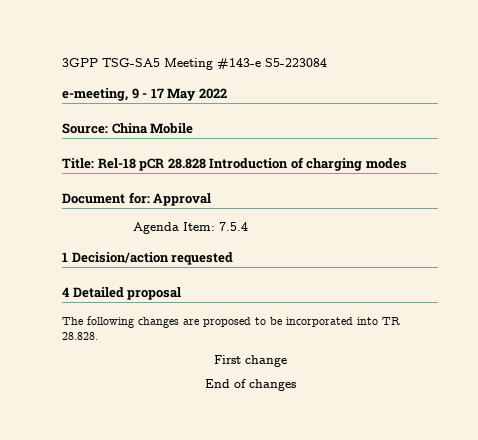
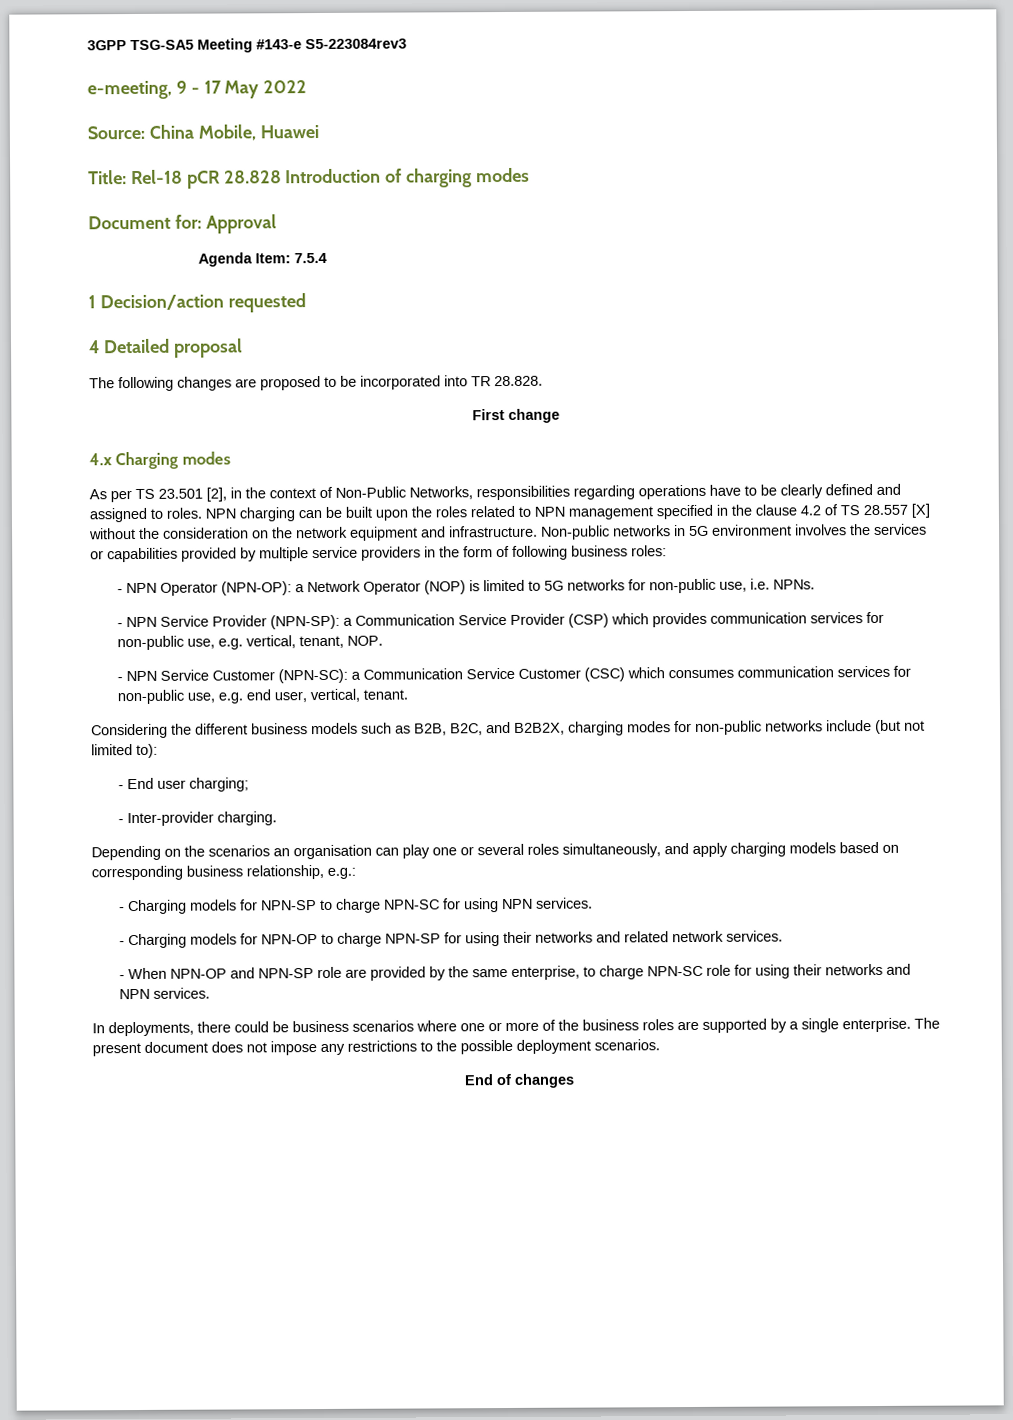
- 3GPP TSG-SA5 Meeting #143-e S5-223084
+ 3GPP TSG-SA5 Meeting #143-e S5-223084rev3
- Source: China Mobile
+ Source: China Mobile, Huawei
+ 4.x Charging modes
+ As per TS 23.501 [2], in the context of Non-Public Networks, responsibilities regarding operations have to be clearly defined and assigned to roles. NPN charging can be built upon the roles related to NPN management specified in the clause 4.2 of TS 28.557 [X] without the consideration on the network equipment and infrastructure. Non-public networks in 5G environment involves the services or capabilities provided by multiple service providers in the form of following business roles:
+ - NPN Operator (NPN-OP): a Network Operator (NOP) is limited to 5G networks for non-public use, i.e. NPNs.
+ - NPN Service Provider (NPN-SP): a Communication Service Provider (CSP) which provides communication services for non-public use, e.g. vertical, tenant, NOP.
+ - NPN Service Customer (NPN-SC): a Communication Service Customer (CSC) which consumes communication services for non-public use, e.g. end user, vertical, tenant.
+ Considering the different business models such as B2B, B2C, and B2B2X, charging modes for non-public networks include (but not limited to):
+ - End user charging;
+ - Inter-provider charging.
+ Depending on the scenarios an organisation can play one or several roles simultaneously, and apply charging models based on corresponding business relationship, e.g.:
+ - Charging models for NPN-SP to charge NPN-SC for using NPN services.
+ - Charging models for NPN-OP to charge NPN-SP for using their networks and related network services.
+ - When NPN-OP and NPN-SP role are provided by the same enterprise, to charge NPN-SC role for using their networks and NPN services.
+ In deployments, there could be business scenarios where one or more of the business roles are supported by a single enterprise. The present document does not impose any restrictions to the possible deployment scenarios.

